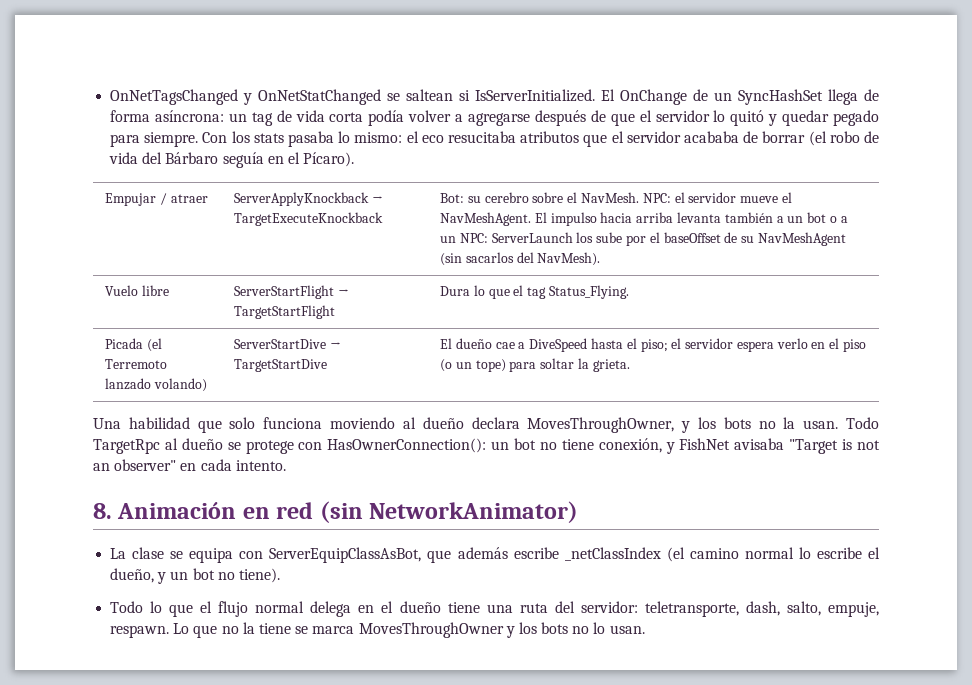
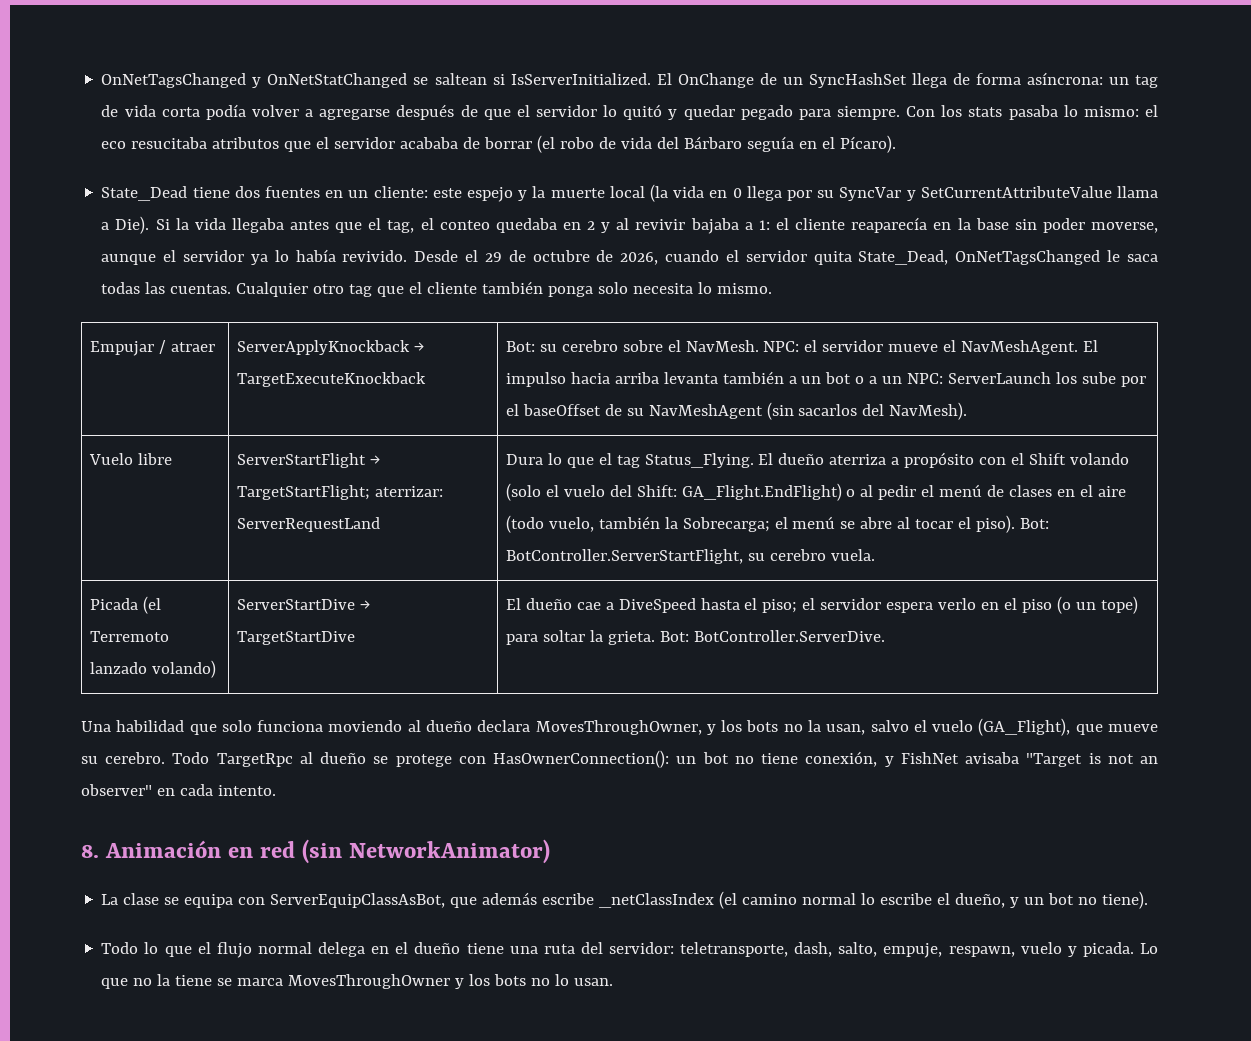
+ State_Dead tiene dos fuentes en un cliente: este espejo y la muerte local (la vida en 0 llega por su SyncVar y SetCurrentAttributeValue llama a Die). Si la vida llegaba antes que el tag, el conteo quedaba en 2 y al revivir bajaba a 1: el cliente reaparecía en la base sin poder moverse, aunque el servidor ya lo había revivido. Desde el 29 de octubre de 2026, cuando el servidor quita State_Dead, OnNetTagsChanged le saca todas las cuentas. Cualquier otro tag que el cliente también ponga solo necesita lo mismo.
- ServerStartFlight → TargetStartFlight
+ ServerStartFlight → TargetStartFlight; aterrizar: ServerRequestLand
+ El dueño aterriza a propósito con el Shift volando (solo el vuelo del Shift: GA_Flight.EndFlight) o al pedir el menú de clases en el aire (todo vuelo, también la Sobrecarga; el menú se abre al tocar el piso). Bot: BotController.ServerStartFlight, su cerebro vuela.
- Picada (el Terremoto lanzado volando) | ServerStartDive → TargetStartDive | El dueño cae a DiveSpeed hasta el piso; el servidor espera verlo en el piso (o un tope) para soltar la grieta.
+ Picada (el Terremoto lanzado volando) | ServerStartDive → TargetStartDive | El dueño cae a DiveSpeed hasta el piso; el servidor espera verlo en el piso (o un tope) para soltar la grieta. Bot: BotController.ServerDive.
- Una habilidad que solo funciona moviendo al dueño declara MovesThroughOwner, y los bots no la usan.
+ Una habilidad que solo funciona moviendo al dueño declara MovesThroughOwner, y los bots no la usan, salvo el vuelo (GA_Flight), que mueve su cerebro.
- Todo lo que el flujo normal delega en el dueño tiene una ruta del servidor: teletransporte, dash, salto, empuje, respawn.
+ Todo lo que el flujo normal delega en el dueño tiene una ruta del servidor: teletransporte, dash, salto, empuje, respawn, vuelo y picada.

